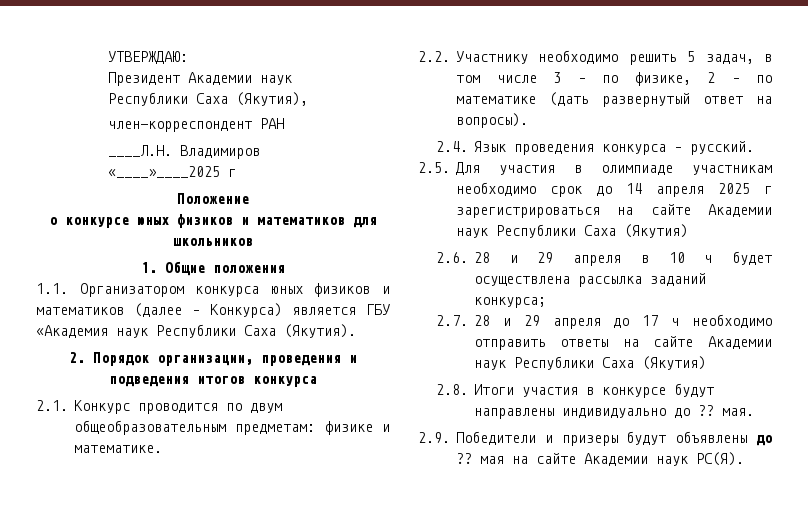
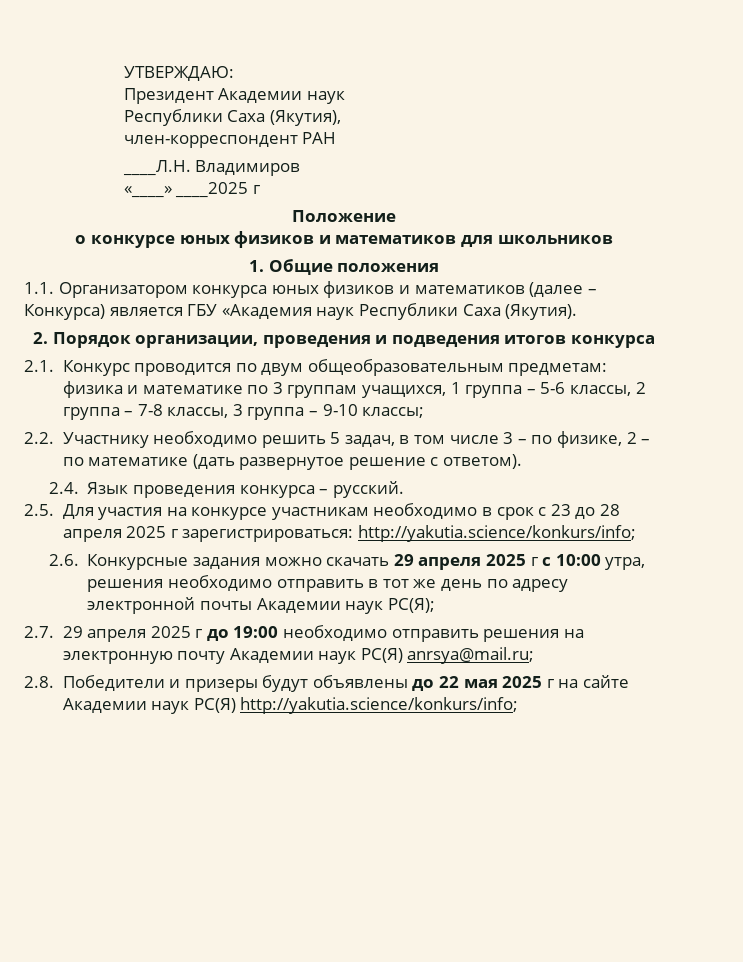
- «____»____2025 г
+ «____» ____2025 г
- 2.1. Конкурс проводится по двум общеобразовательным предметам: физике и математике.
+ 2.1. Конкурс проводится по двум общеобразовательным предметам: физика и математике по 3 группам учащихся, 1 группа – 5-6 классы, 2 группа – 7-8 классы, 3 группа – 9-10 классы;
- 2.2. Участнику необходимо решить 5 задач, в том числе 3 – по физике, 2 – по математике (дать развернутый ответ на вопросы).
+ 2.2. Участнику необходимо решить 5 задач, в том числе 3 – по физике, 2 – по математике (дать развернутое решение с ответом).
- 2.5. Для участия в олимпиаде участникам необходимо срок до 14 апреля 2025 г зарегистрироваться на сайте Академии наук Республики Саха (Якутия)
- 2.6. 28 и 29 апреля в 10 ч будет осуществлена рассылка заданий конкурса;
- 2.7. 28 и 29 апреля до 17 ч необходимо отправить ответы на сайте Академии наук Республики Саха (Якутия)
- 2.8. Итоги участия в конкурсе будут направлены индивидуально до ?? мая.
- 2.9. Победители и призеры будут объявлены до ?? мая на сайте Академии наук РС(Я).
+ 2.5. Для участия на конкурсе участникам необходимо в срок с 23 до 28 апреля 2025 г зарегистрироваться: http://yakutia.science/konkurs/info;
+ 2.6. Конкурсные задания можно скачать 29 апреля 2025 г с 10:00 утра, решения необходимо отправить в тот же день по адресу электронной почты Академии наук РС(Я);
+ 2.7. 29 апреля 2025 г до 19:00 необходимо отправить решения на электронную почту Академии наук РС(Я) anrsya@mail.ru;
+ 2.8. Победители и призеры будут объявлены до 22 мая 2025 г на сайте Академии наук РС(Я) http://yakutia.science/konkurs/info;

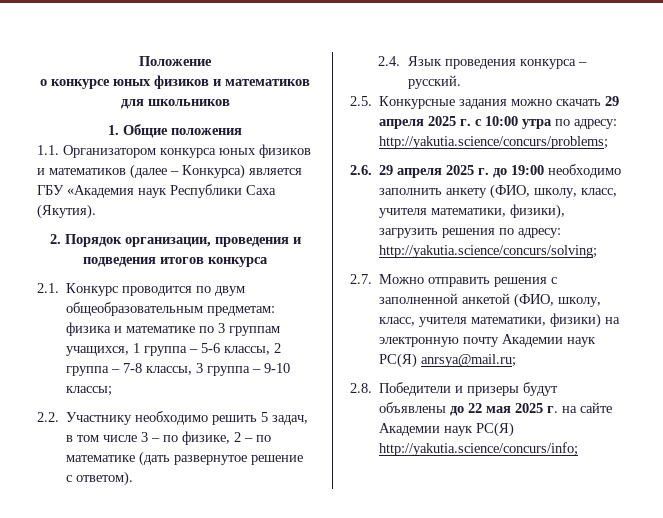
- УТВЕРЖДАЮ:
- Президент Академии наук
- Республики Саха (Якутия),
- член-корреспондент РАН
- ____Л.Н. Владимиров
- «____» ____2025 г
- 2.5. Для участия на конкурсе участникам необходимо в срок с 23 до 28 апреля 2025 г зарегистрироваться: http://yakutia.science/konkurs/info;
- 2.6. Конкурсные задания можно скачать 29 апреля 2025 г с 10:00 утра, решения необходимо отправить в тот же день по адресу электронной почты Академии наук РС(Я);
- 2.7. 29 апреля 2025 г до 19:00 необходимо отправить решения на электронную почту Академии наук РС(Я) anrsya@mail.ru;
+ 2.5. Конкурсные задания можно скачать 29 апреля 2025 г. с 10:00 утра по адресу: http://yakutia.science/concurs/problems;
+ 2.6. 29 апреля 2025 г. до 19:00 необходимо заполнить анкету (ФИО, школу, класс, учителя математики, физики), загрузить решения по адресу: http://yakutia.science/concurs/solving;
+ 2.7. Можно отправить решения с заполненной анкетой (ФИО, школу, класс, учителя математики, физики) на электронную почту Академии наук РС(Я) anrsya@mail.ru;
- 2.8. Победители и призеры будут объявлены до 22 мая 2025 г на сайте Академии наук РС(Я) http://yakutia.science/konkurs/info;
+ 2.8. Победители и призеры будут объявлены до 22 мая 2025 г. на сайте Академии наук РС(Я) http://yakutia.science/concurs/info;

